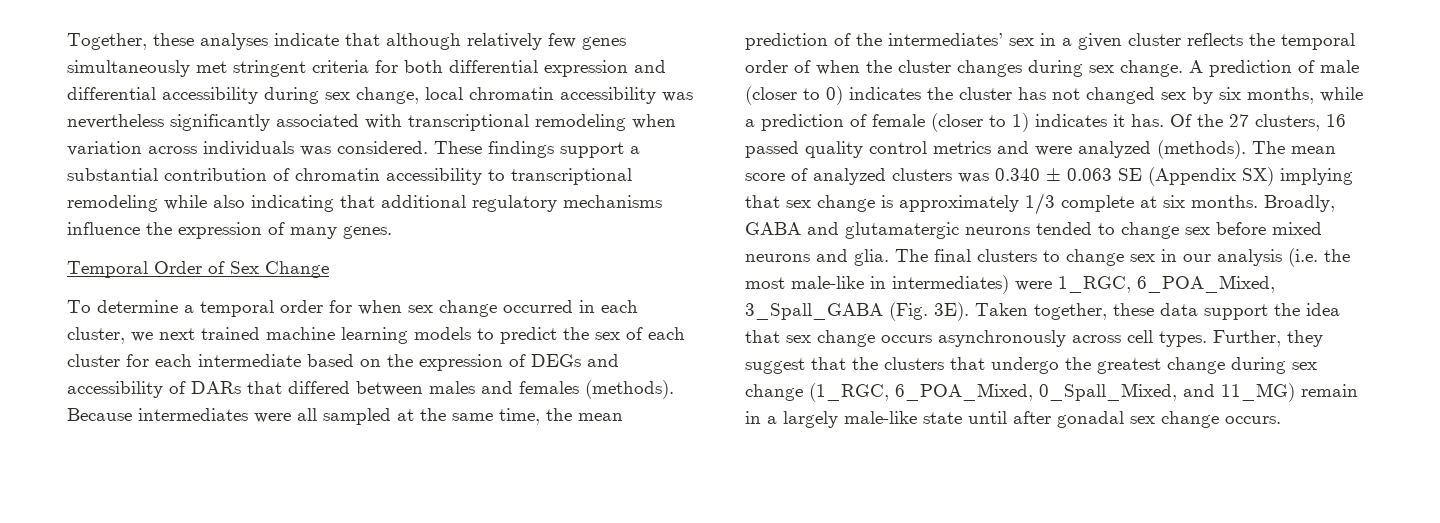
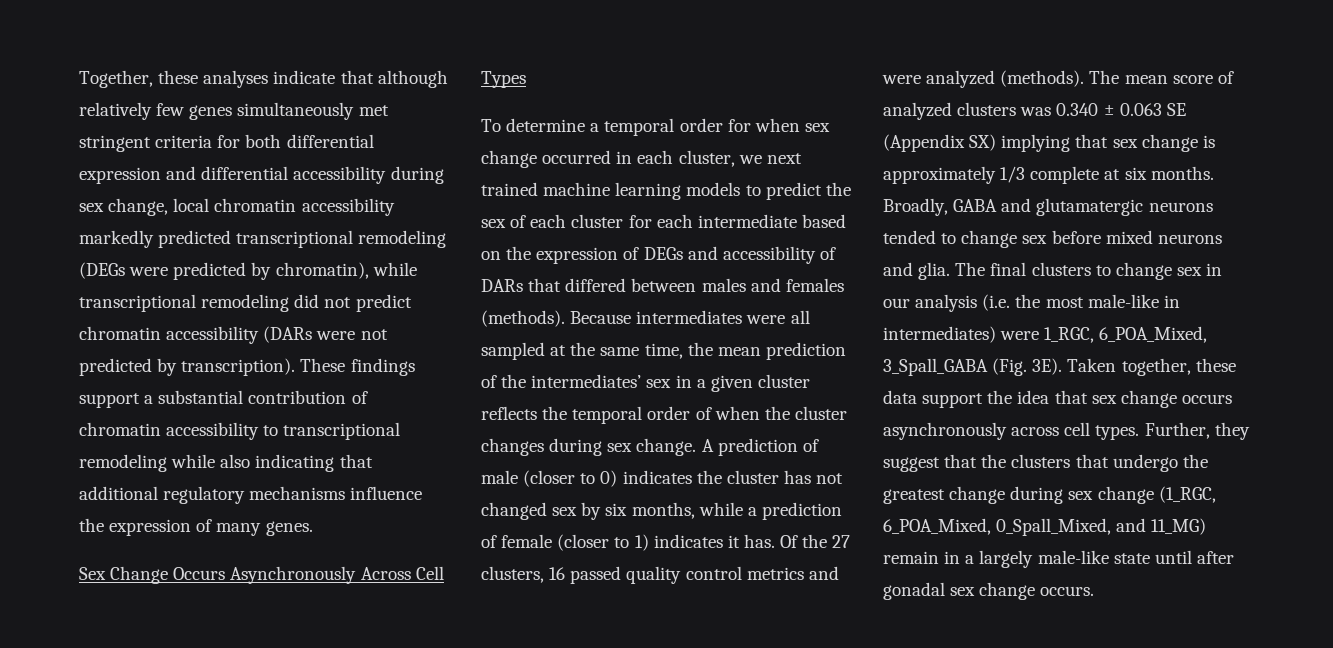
- Together, these analyses indicate that although relatively few genes simultaneously met stringent criteria for both differential expression and differential accessibility during sex change, local chromatin accessibility was nevertheless significantly associated with transcriptional remodeling when variation across individuals was considered.
+ Together, these analyses indicate that although relatively few genes simultaneously met stringent criteria for both differential expression and differential accessibility during sex change, local chromatin accessibility markedly predicted transcriptional remodeling (DEGs were predicted by chromatin), while transcriptional remodeling did not predict chromatin accessibility (DARs were not predicted by transcription).
- Temporal Order of Sex Change
+ Sex Change Occurs Asynchronously Across Cell Types

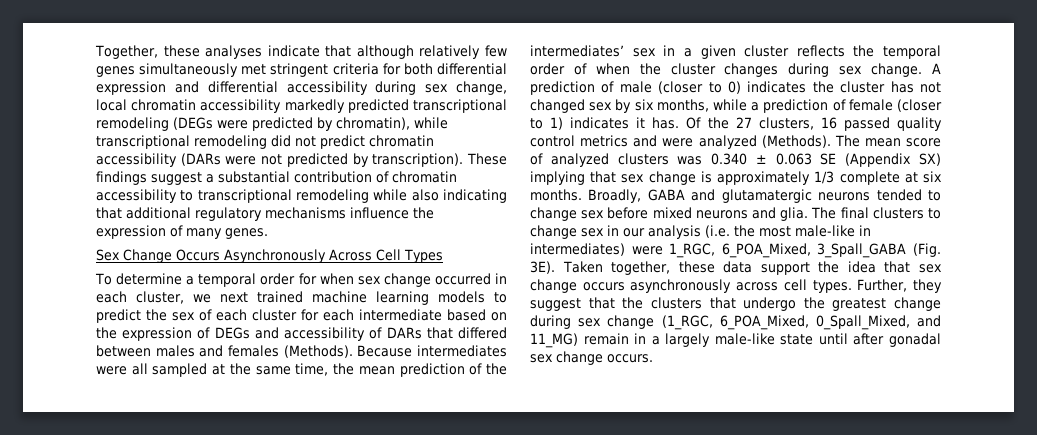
- These findings support a substantial contribution of chromatin accessibility to transcriptional remodeling while also indicating that additional regulatory mechanisms influence the expression of many genes.
+ These findings suggest a substantial contribution of chromatin accessibility to transcriptional remodeling while also indicating that additional regulatory mechanisms influence the expression of many genes.
- To determine a temporal order for when sex change occurred in each cluster, we next trained machine learning models to predict the sex of each cluster for each intermediate based on the expression of DEGs and accessibility of DARs that differed between males and females (methods).
+ To determine a temporal order for when sex change occurred in each cluster, we next trained machine learning models to predict the sex of each cluster for each intermediate based on the expression of DEGs and accessibility of DARs that differed between males and females (Methods).
- Of the 27 clusters, 16 passed quality control metrics and were analyzed (methods).
+ Of the 27 clusters, 16 passed quality control metrics and were analyzed (Methods).

